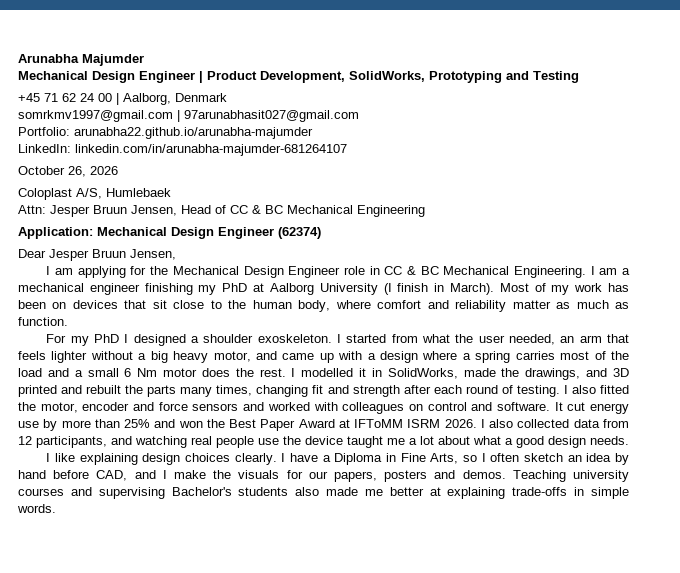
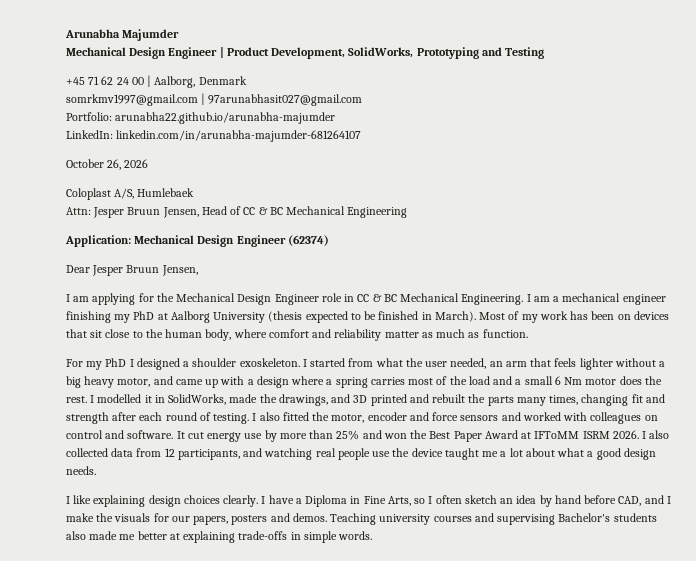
- I am a mechanical engineer finishing my PhD at Aalborg University (I finish in March).
+ I am a mechanical engineer finishing my PhD at Aalborg University (thesis expected to be finished in March).

